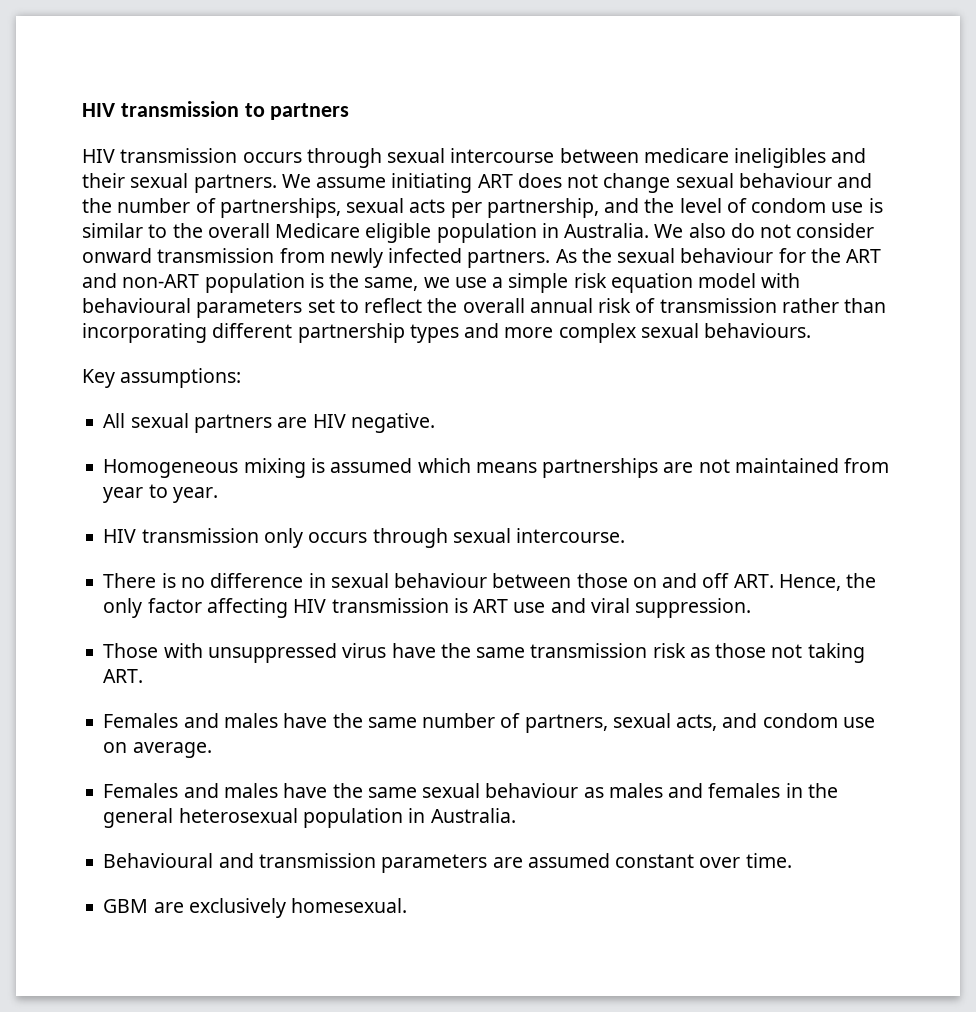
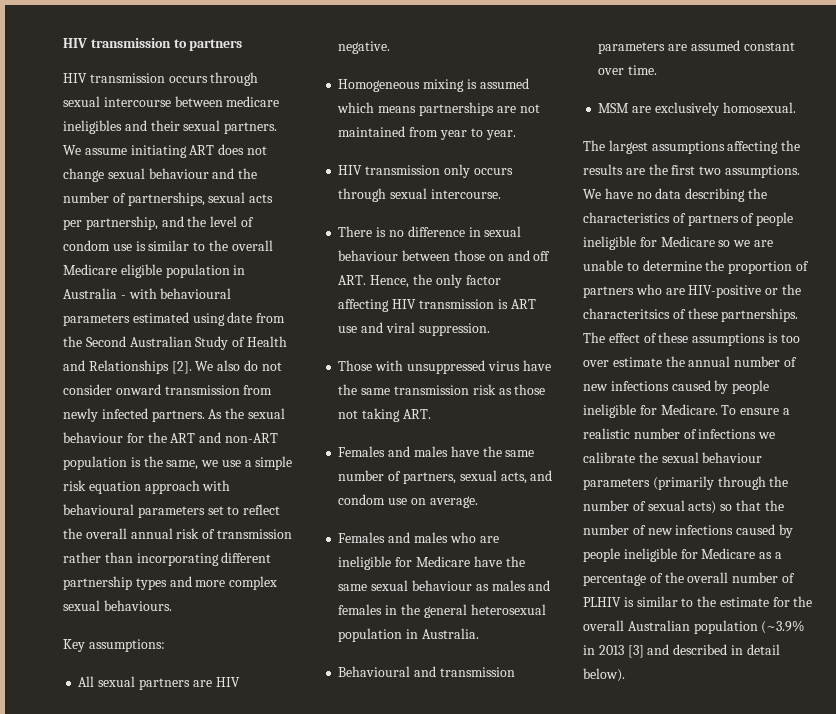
- We assume initiating ART does not change sexual behaviour and the number of partnerships, sexual acts per partnership, and the level of condom use is similar to the overall Medicare eligible population in Australia.
+ We assume initiating ART does not change sexual behaviour and the number of partnerships, sexual acts per partnership, and the level of condom use is similar to the overall Medicare eligible population in Australia - with behavioural parameters estimated using date from the Second Australian Study of Health and Relationships [2].
- As the sexual behaviour for the ART and non-ART population is the same, we use a simple risk equation model with behavioural parameters set to reflect the overall annual risk of transmission rather than incorporating different partnership types and more complex sexual behaviours.
+ As the sexual behaviour for the ART and non-ART population is the same, we use a simple risk equation approach with behavioural parameters set to reflect the overall annual risk of transmission rather than incorporating different partnership types and more complex sexual behaviours.
- Females and males have the same sexual behaviour as males and females in the general heterosexual population in Australia.
+ Females and males who are ineligible for Medicare have the same sexual behaviour as males and females in the general heterosexual population in Australia.
- GBM are exclusively homesexual.
+ MSM are exclusively homosexual.
+ The largest assumptions affecting the results are the first two assumptions. We have no data describing the characteristics of partners of people ineligible for Medicare so we are unable to determine the proportion of partners who are HIV-positive or the characteritsics of these partnerships. The effect of these assumptions is too over estimate the annual number of new infections caused by people ineligible for Medicare. To ensure a realistic number of infections we calibrate the sexual behaviour parameters (primarily through the number of sexual acts) so that the number of new infections caused by people ineligible for Medicare as a percentage of the overall number of PLHIV is similar to the estimate for the overall Australian population (~3.9% in 2013 [3] and described in detail below).

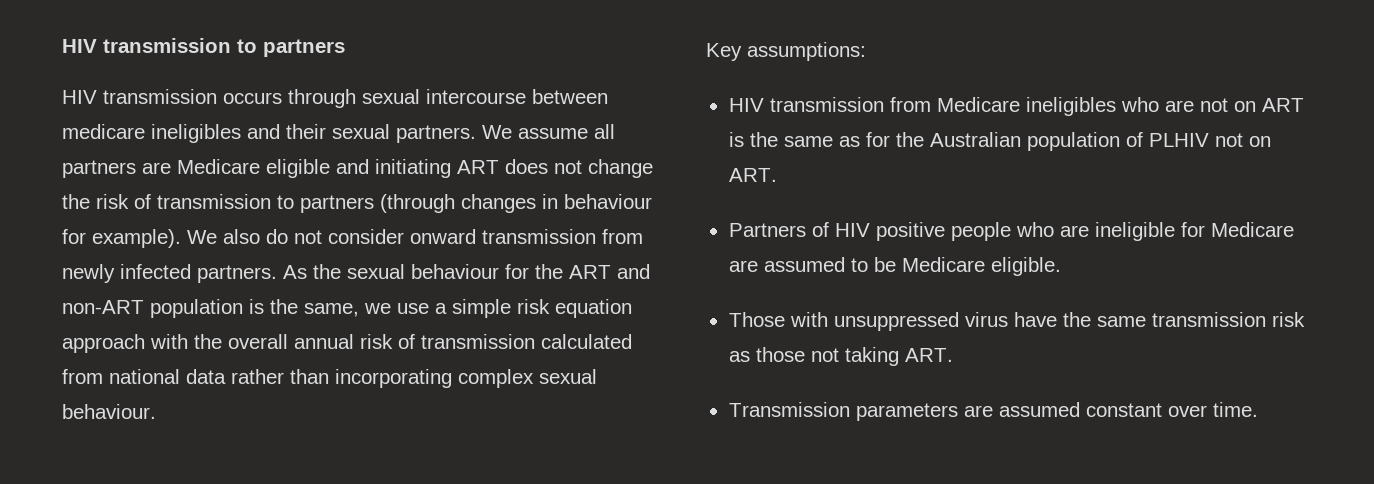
- We assume initiating ART does not change sexual behaviour and the number of partnerships, sexual acts per partnership, and the level of condom use is similar to the overall Medicare eligible population in Australia - with behavioural parameters estimated using date from the Second Australian Study of Health and Relationships [2].
+ We assume all partners are Medicare eligible and initiating ART does not change the risk of transmission to partners (through changes in behaviour for example).
- As the sexual behaviour for the ART and non-ART population is the same, we use a simple risk equation approach with behavioural parameters set to reflect the overall annual risk of transmission rather than incorporating different partnership types and more complex sexual behaviours.
+ As the sexual behaviour for the ART and non-ART population is the same, we use a simple risk equation approach with the overall annual risk of transmission calculated from national data rather than incorporating complex sexual behaviour.
- All sexual partners are HIV negative.
- Homogeneous mixing is assumed which means partnerships are not maintained from year to year.
- HIV transmission only occurs through sexual intercourse.
- There is no difference in sexual behaviour between those on and off ART. Hence, the only factor affecting HIV transmission is ART use and viral suppression.
+ HIV transmission from Medicare ineligibles who are not on ART is the same as for the Australian population of PLHIV not on ART.
+ Partners of HIV positive people who are ineligible for Medicare are assumed to be Medicare eligible.
- Females and males have the same number of partners, sexual acts, and condom use on average.
- Females and males who are ineligible for Medicare have the same sexual behaviour as males and females in the general heterosexual population in Australia.
- Behavioural and transmission parameters are assumed constant over time.
+ Transmission parameters are assumed constant over time.
- MSM are exclusively homosexual.
- The largest assumptions affecting the results are the first two assumptions. We have no data describing the characteristics of partners of people ineligible for Medicare so we are unable to determine the proportion of partners who are HIV-positive or the characteritsics of these partnerships. The effect of these assumptions is too over estimate the annual number of new infections caused by people ineligible for Medicare. To ensure a realistic number of infections we calibrate the sexual behaviour parameters (primarily through the number of sexual acts) so that the number of new infections caused by people ineligible for Medicare as a percentage of the overall number of PLHIV is similar to the estimate for the overall Australian population (~3.9% in 2013 [3] and described in detail below).

